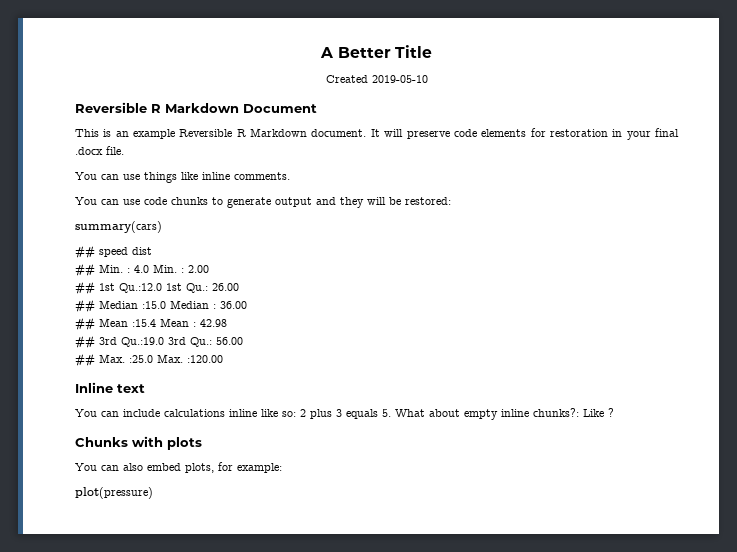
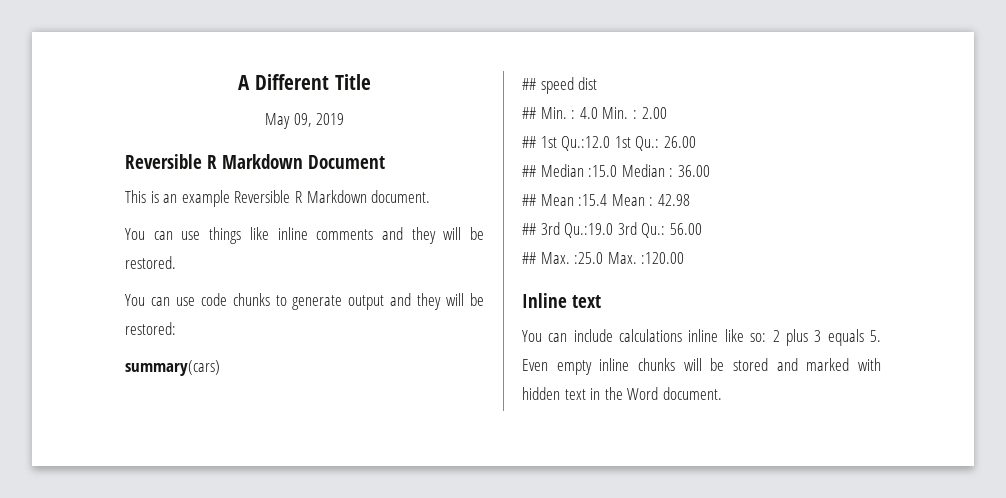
- A Better Title
+ A Different Title
- Created 2019-05-10
+ May 09, 2019
- It will preserve code elements for restoration in your final .docx file.
- You can use things like inline comments.
+ You can use things like inline comments and they will be restored.
- You can include calculations inline like so: 2 plus 3 equals 5. What about empty inline chunks?: Like ?
- Chunks with plots
- You can also embed plots, for example:
- plot(pressure)
+ You can include calculations inline like so: 2 plus 3 equals 5. Even empty inline chunks will be stored and marked with hidden text in the Word document.

